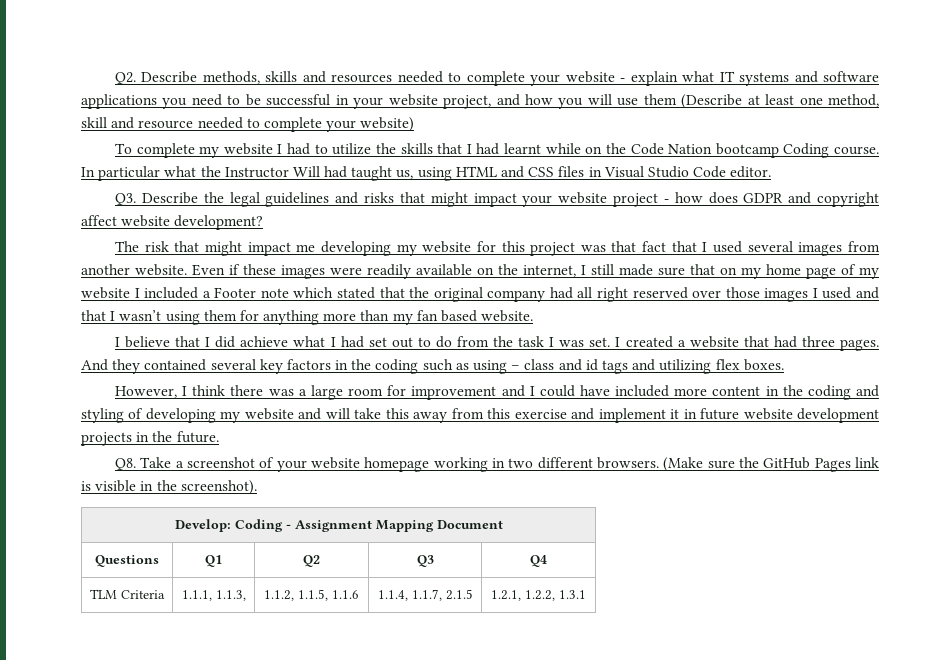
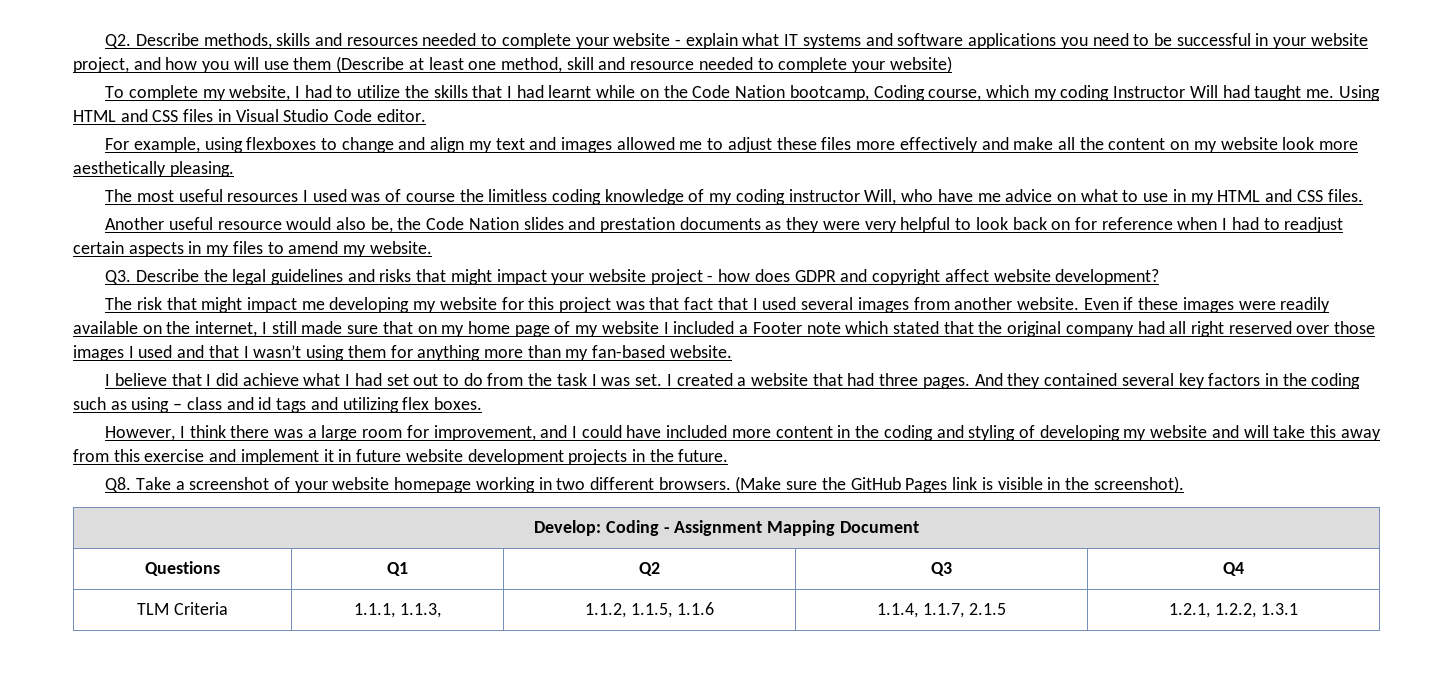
- To complete my website I had to utilize the skills that I had learnt while on the Code Nation bootcamp Coding course. In particular what the Instructor Will had taught us, using HTML and CSS files in Visual Studio Code editor.
+ To complete my website, I had to utilize the skills that I had learnt while on the Code Nation bootcamp, Coding course, which my coding Instructor Will had taught me. Using HTML and CSS files in Visual Studio Code editor.
+ For example, using flexboxes to change and align my text and images allowed me to adjust these files more effectively and make all the content on my website look more aesthetically pleasing.
+ The most useful resources I used was of course the limitless coding knowledge of my coding instructor Will, who have me advice on what to use in my HTML and CSS files.
+ Another useful resource would also be, the Code Nation slides and prestation documents as they were very helpful to look back on for reference when I had to readjust certain aspects in my files to amend my website.
- Even if these images were readily available on the internet, I still made sure that on my home page of my website I included a Footer note which stated that the original company had all right reserved over those images I used and that I wasn’t using them for anything more than my fan based website.
+ Even if these images were readily available on the internet, I still made sure that on my home page of my website I included a Footer note which stated that the original company had all right reserved over those images I used and that I wasn’t using them for anything more than my fan-based website.
- However, I think there was a large room for improvement and I could have included more content in the coding and styling of developing my website and will take this away from this exercise and implement it in future website development projects in the future.
+ However, I think there was a large room for improvement, and I could have included more content in the coding and styling of developing my website and will take this away from this exercise and implement it in future website development projects in the future.

